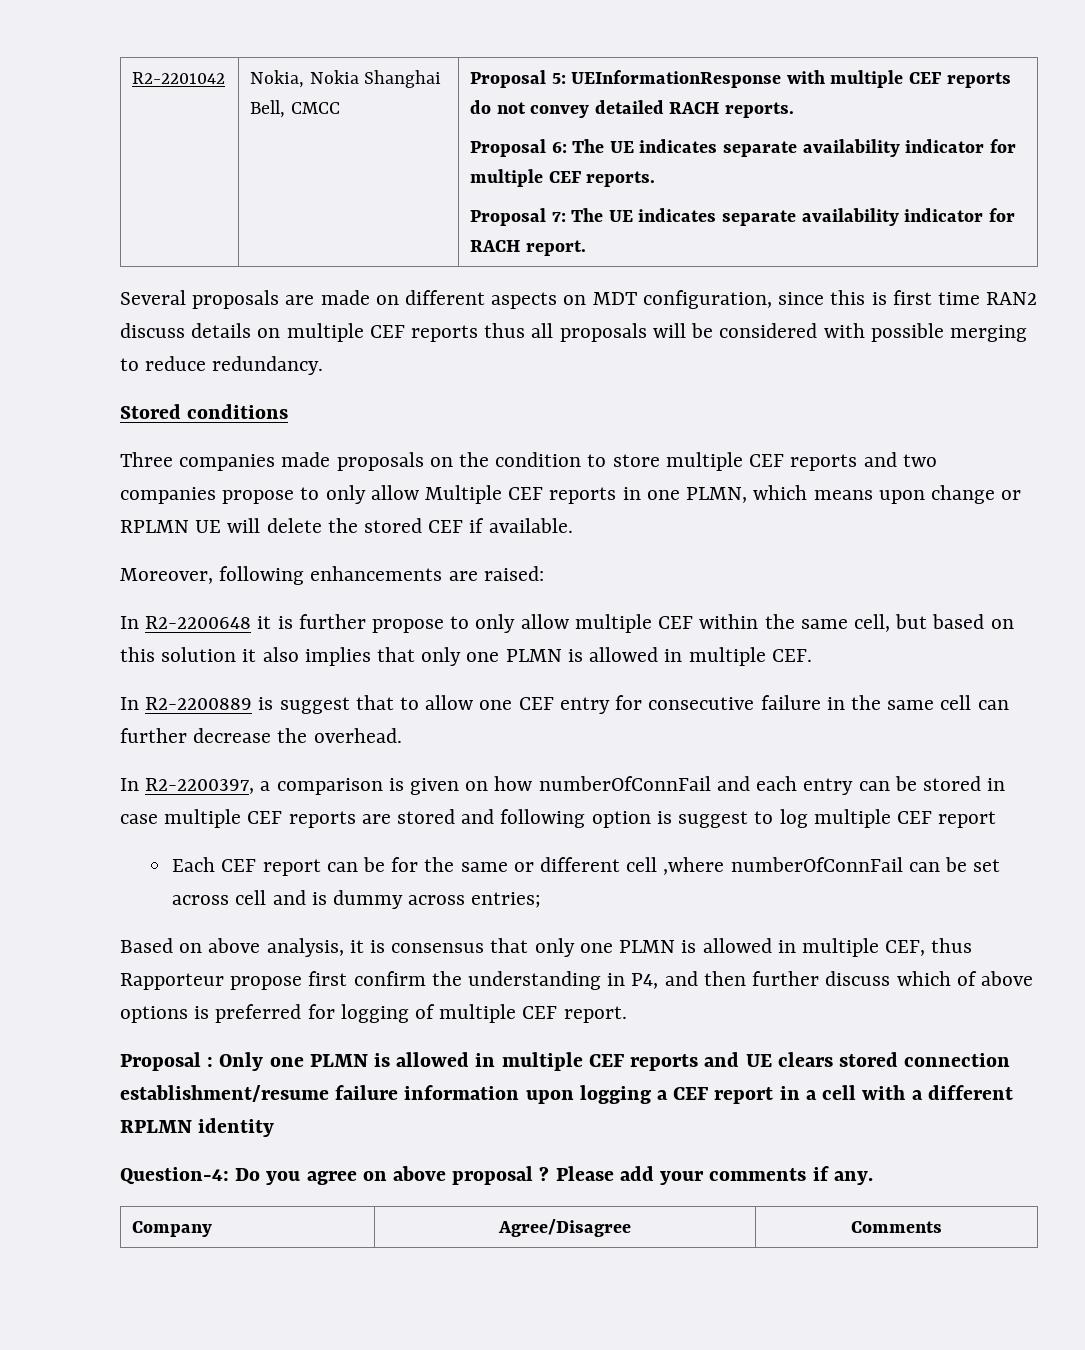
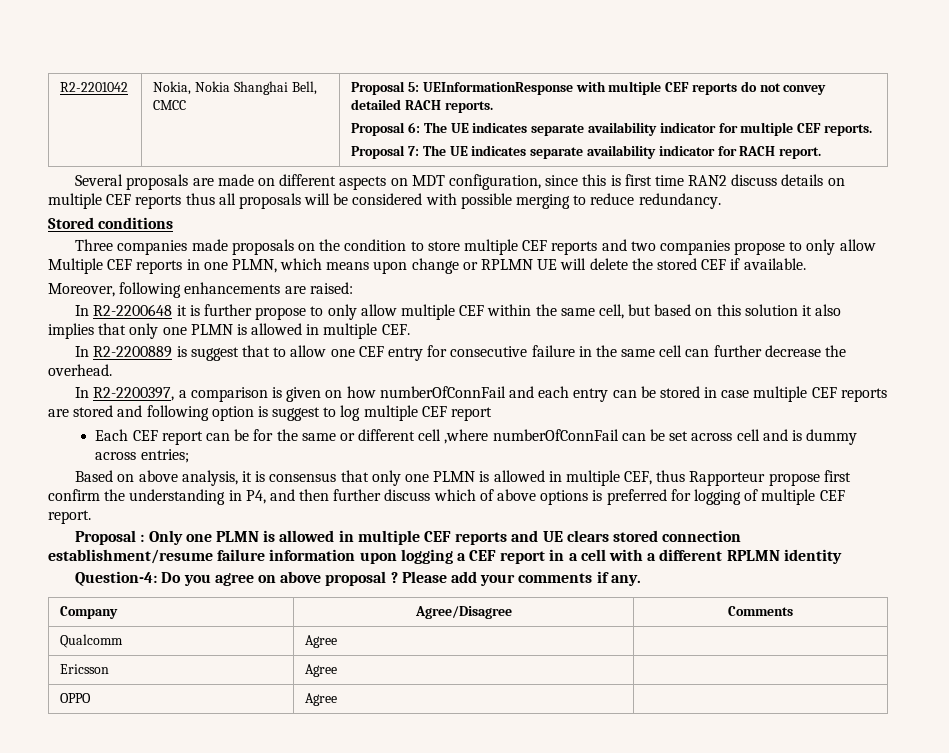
+ Qualcomm | Agree |
+ Ericsson | Agree |
+ OPPO | Agree |

